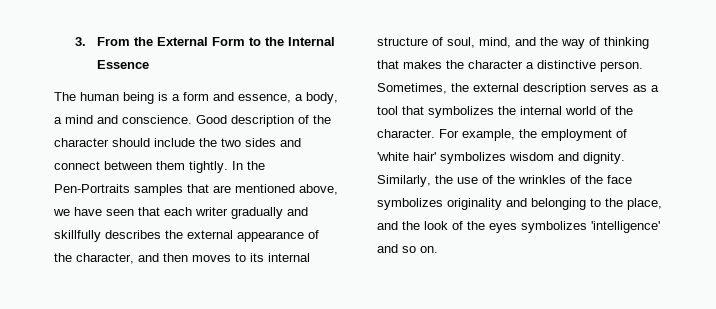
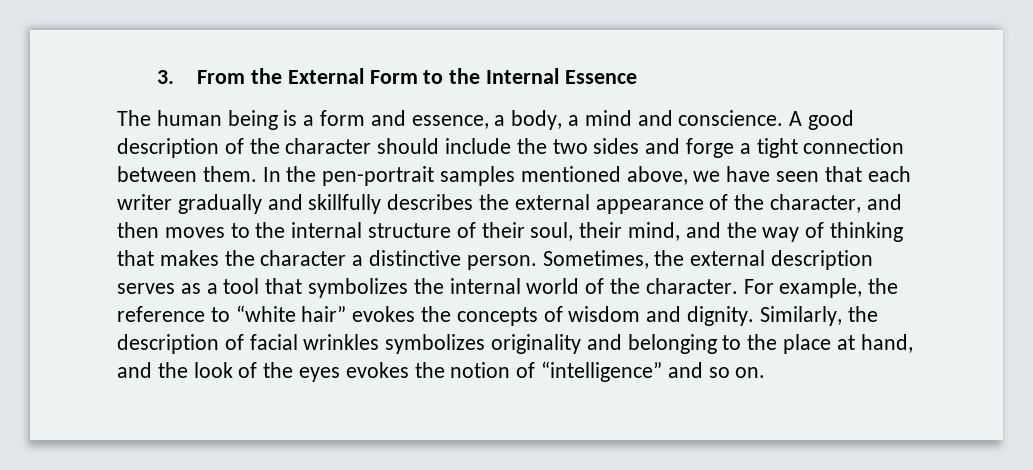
- Good description of the character should include the two sides and connect between them tightly. In the Pen-Portraits samples that are mentioned above, we have seen that each writer gradually and skillfully describes the external appearance of the character, and then moves to its internal structure of soul, mind, and the way of thinking that makes the character a distinctive person.
+ A good description of the character should include the two sides and forge a tight connection between them. In the pen-portrait samples mentioned above, we have seen that each writer gradually and skillfully describes the external appearance of the character, and then moves to the internal structure of their soul, their mind, and the way of thinking that makes the character a distinctive person.
- For example, the employment of 'white hair' symbolizes wisdom and dignity.
+ For example, the reference to “white hair” evokes the concepts of wisdom and dignity.
- Similarly, the use of the wrinkles of the face symbolizes originality and belonging to the place, and the look of the eyes symbolizes 'intelligence' and so on.
+ Similarly, the description of facial wrinkles symbolizes originality and belonging to the place at hand, and the look of the eyes evokes the notion of “intelligence” and so on.

